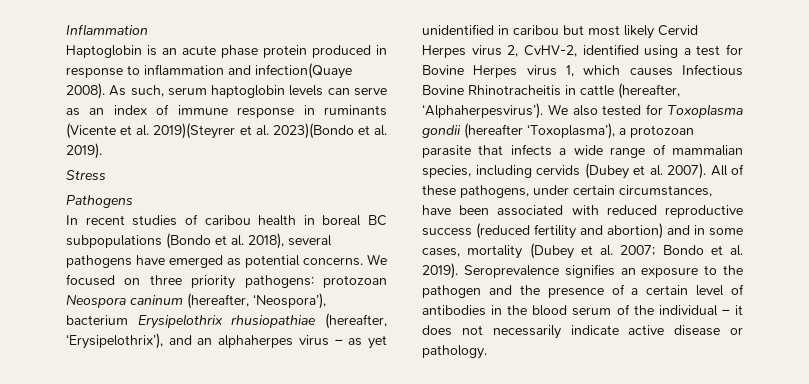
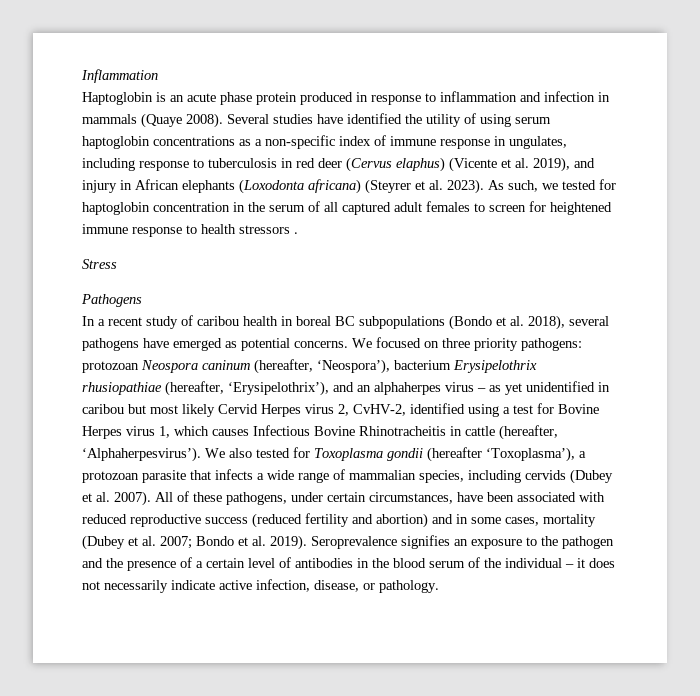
- Haptoglobin is an acute phase protein produced in response to inflammation and infection(Quaye 2008). As such, serum haptoglobin levels can serve as an index of immune response in ruminants (Vicente et al. 2019)(Steyrer et al. 2023)(Bondo et al. 2019).
+ Haptoglobin is an acute phase protein produced in response to inflammation and infection in mammals (Quaye 2008). Several studies have identified the utility of using serum haptoglobin concentrations as a non-specific index of immune response in ungulates, including response to tuberculosis in red deer (Cervus elaphus) (Vicente et al. 2019), and injury in African elephants (Loxodonta africana) (Steyrer et al. 2023). As such, we tested for haptoglobin concentration in the serum of all captured adult females to screen for heightened immune response to health stressors .
- In recent studies of caribou health in boreal BC subpopulations (Bondo et al. 2018), several pathogens have emerged as potential concerns.
+ In a recent study of caribou health in boreal BC subpopulations (Bondo et al. 2018), several pathogens have emerged as potential concerns.
- Seroprevalence signifies an exposure to the pathogen and the presence of a certain level of antibodies in the blood serum of the individual – it does not necessarily indicate active disease or pathology.
+ Seroprevalence signifies an exposure to the pathogen and the presence of a certain level of antibodies in the blood serum of the individual – it does not necessarily indicate active infection, disease, or pathology.

